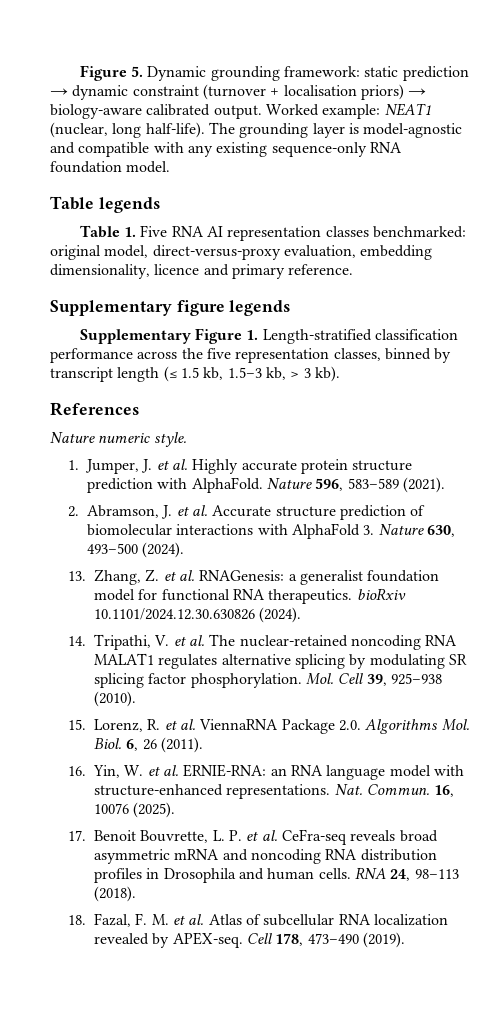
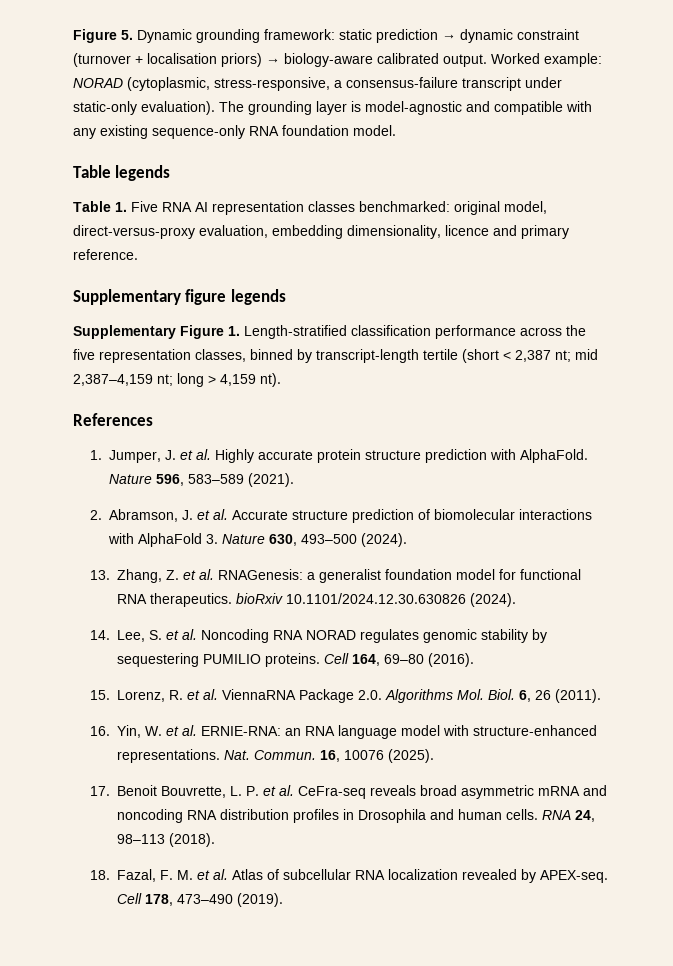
- Worked example: NEAT1 (nuclear, long half-life).
+ Worked example: NORAD (cytoplasmic, stress-responsive, a consensus-failure transcript under static-only evaluation).
- Supplementary Figure 1. Length-stratified classification performance across the five representation classes, binned by transcript length (≤ 1.5 kb, 1.5–3 kb, > 3 kb).
+ Supplementary Figure 1. Length-stratified classification performance across the five representation classes, binned by transcript-length tertile (short < 2,387 nt; mid 2,387–4,159 nt; long > 4,159 nt).
  References
- Nature numeric style.
- 14. Tripathi, V. et al. The nuclear-retained noncoding RNA MALAT1 regulates alternative splicing by modulating SR splicing factor phosphorylation. Mol. Cell 39, 925–938 (2010).
+ 14. Lee, S. et al. Noncoding RNA NORAD regulates genomic stability by sequestering PUMILIO proteins. Cell 164, 69–80 (2016).

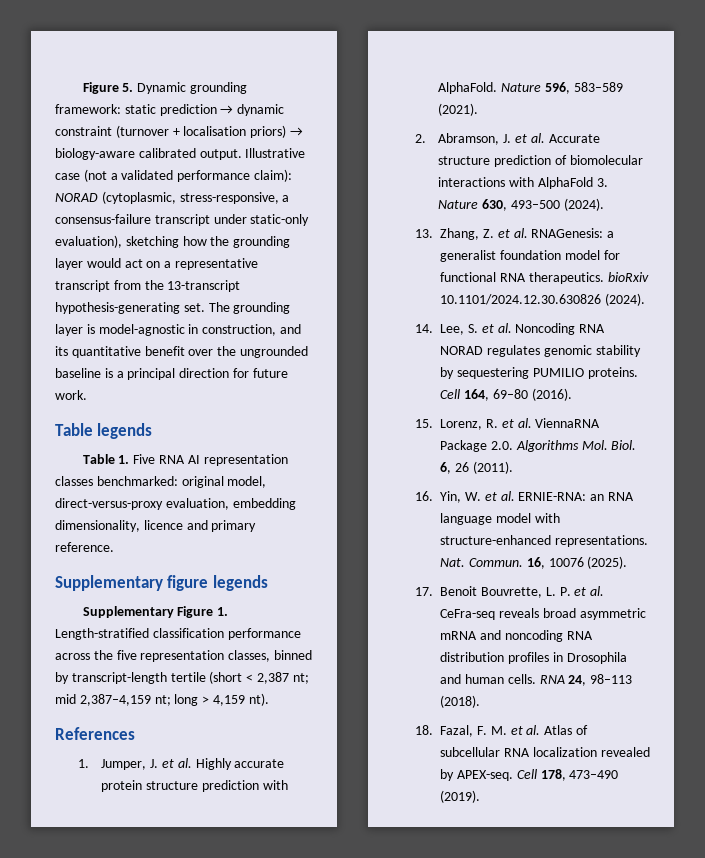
- Worked example: NORAD (cytoplasmic, stress-responsive, a consensus-failure transcript under static-only evaluation).
+ Illustrative case (not a validated performance claim): NORAD (cytoplasmic, stress-responsive, a consensus-failure transcript under static-only evaluation), sketching how the grounding layer would act on a representative transcript from the 13-transcript hypothesis-generating set.
- The grounding layer is model-agnostic and compatible with any existing sequence-only RNA foundation model.
+ The grounding layer is model-agnostic in construction, and its quantitative benefit over the ungrounded baseline is a principal direction for future work.

